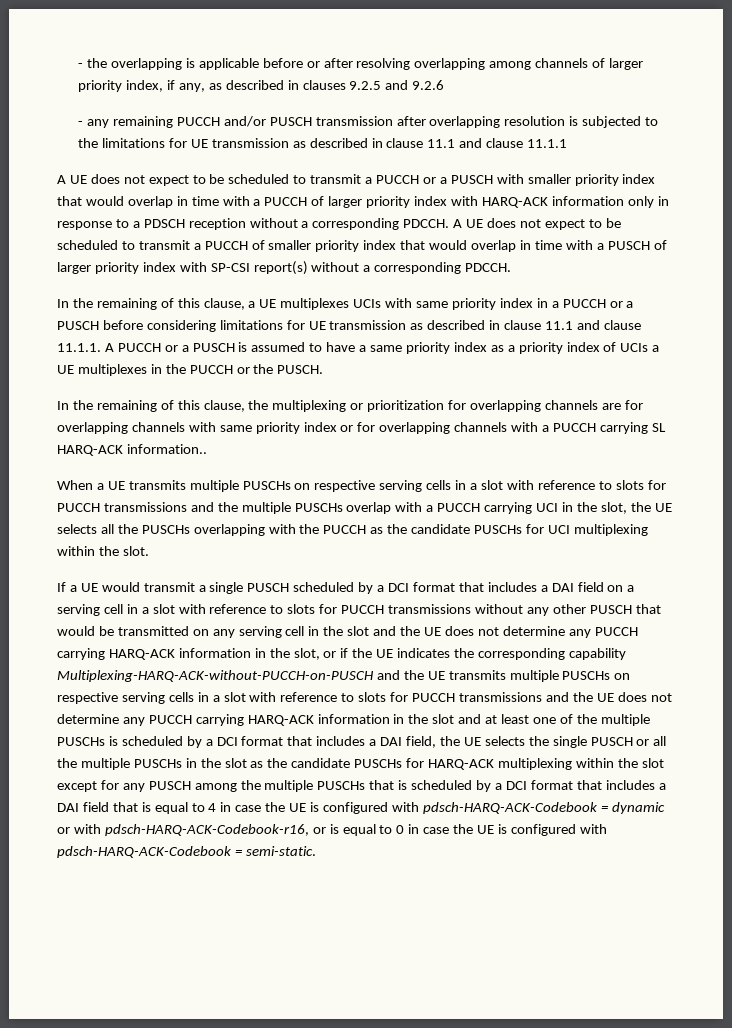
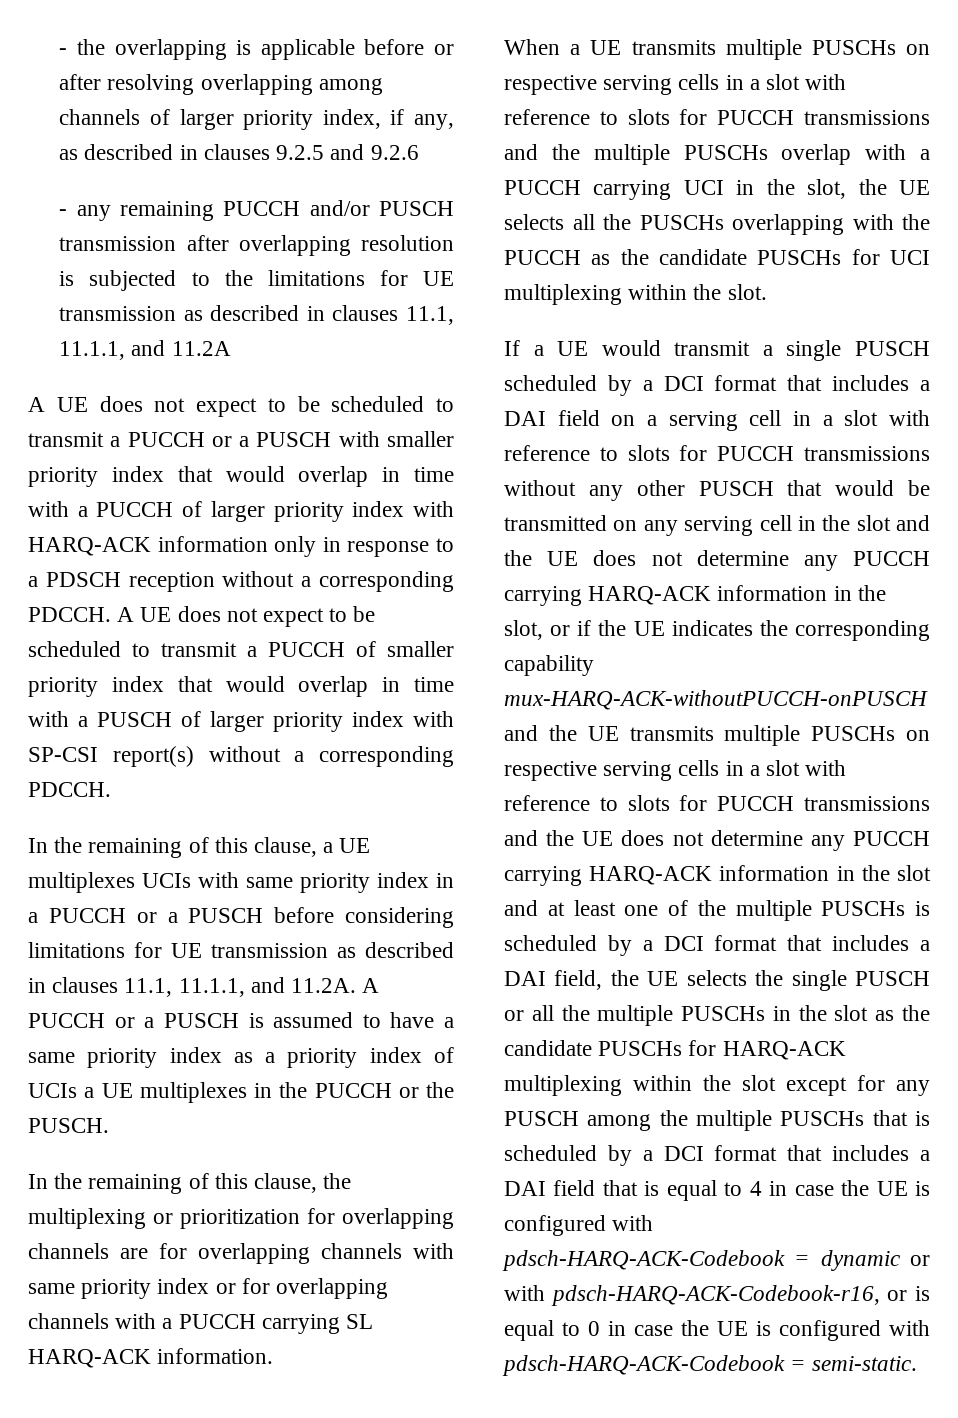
- - any remaining PUCCH and/or PUSCH transmission after overlapping resolution is subjected to the limitations for UE transmission as described in clause 11.1 and clause 11.1.1
+ - any remaining PUCCH and/or PUSCH transmission after overlapping resolution is subjected to the limitations for UE transmission as described in clauses 11.1, 11.1.1, and 11.2A
- In the remaining of this clause, a UE multiplexes UCIs with same priority index in a PUCCH or a PUSCH before considering limitations for UE transmission as described in clause 11.1 and clause 11.1.1. A PUCCH or a PUSCH is assumed to have a same priority index as a priority index of UCIs a UE multiplexes in the PUCCH or the PUSCH.
+ In the remaining of this clause, a UE multiplexes UCIs with same priority index in a PUCCH or a PUSCH before considering limitations for UE transmission as described in clauses 11.1, 11.1.1, and 11.2A. A PUCCH or a PUSCH is assumed to have a same priority index as a priority index of UCIs a UE multiplexes in the PUCCH or the PUSCH.
- In the remaining of this clause, the multiplexing or prioritization for overlapping channels are for overlapping channels with same priority index or for overlapping channels with a PUCCH carrying SL HARQ-ACK information..
+ In the remaining of this clause, the multiplexing or prioritization for overlapping channels are for overlapping channels with same priority index or for overlapping channels with a PUCCH carrying SL HARQ-ACK information.
- If a UE would transmit a single PUSCH scheduled by a DCI format that includes a DAI field on a serving cell in a slot with reference to slots for PUCCH transmissions without any other PUSCH that would be transmitted on any serving cell in the slot and the UE does not determine any PUCCH carrying HARQ-ACK information in the slot, or if the UE indicates the corresponding capability Multiplexing-HARQ-ACK-without-PUCCH-on-PUSCH and the UE transmits multiple PUSCHs on respective serving cells in a slot with reference to slots for PUCCH transmissions and the UE does not determine any PUCCH carrying HARQ-ACK information in the slot and at least one of the multiple PUSCHs is scheduled by a DCI format that includes a DAI field, the UE selects the single PUSCH or all the multiple PUSCHs in the slot as the candidate PUSCHs for HARQ-ACK multiplexing within the slot except for any PUSCH among the multiple PUSCHs that is scheduled by a DCI format that includes a DAI field that is equal to 4 in case the UE is configured with pdsch-HARQ-ACK-Codebook = dynamic or with pdsch-HARQ-ACK-Codebook-r16, or is equal to 0 in case the UE is configured with pdsch-HARQ-ACK-Codebook = semi-static.
+ If a UE would transmit a single PUSCH scheduled by a DCI format that includes a DAI field on a serving cell in a slot with reference to slots for PUCCH transmissions without any other PUSCH that would be transmitted on any serving cell in the slot and the UE does not determine any PUCCH carrying HARQ-ACK information in the slot, or if the UE indicates the corresponding capability mux-HARQ-ACK-withoutPUCCH-onPUSCH and the UE transmits multiple PUSCHs on respective serving cells in a slot with reference to slots for PUCCH transmissions and the UE does not determine any PUCCH carrying HARQ-ACK information in the slot and at least one of the multiple PUSCHs is scheduled by a DCI format that includes a DAI field, the UE selects the single PUSCH or all the multiple PUSCHs in the slot as the candidate PUSCHs for HARQ-ACK multiplexing within the slot except for any PUSCH among the multiple PUSCHs that is scheduled by a DCI format that includes a DAI field that is equal to 4 in case the UE is configured with pdsch-HARQ-ACK-Codebook = dynamic or with pdsch-HARQ-ACK-Codebook-r16, or is equal to 0 in case the UE is configured with pdsch-HARQ-ACK-Codebook = semi-static.

